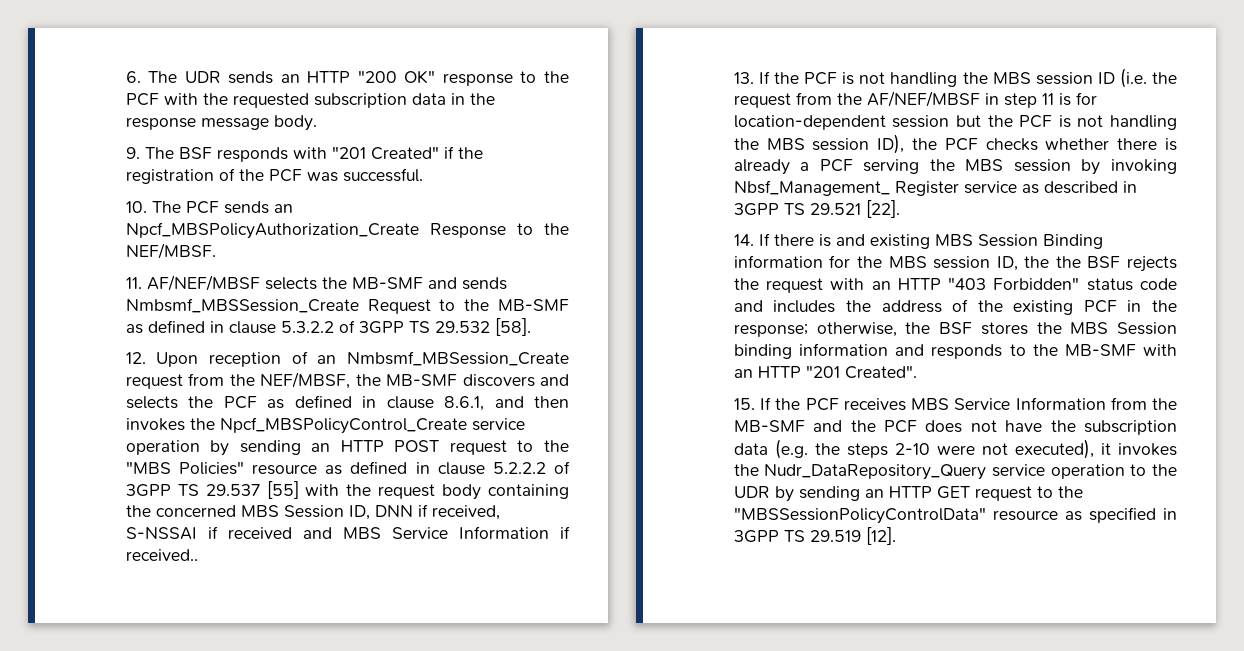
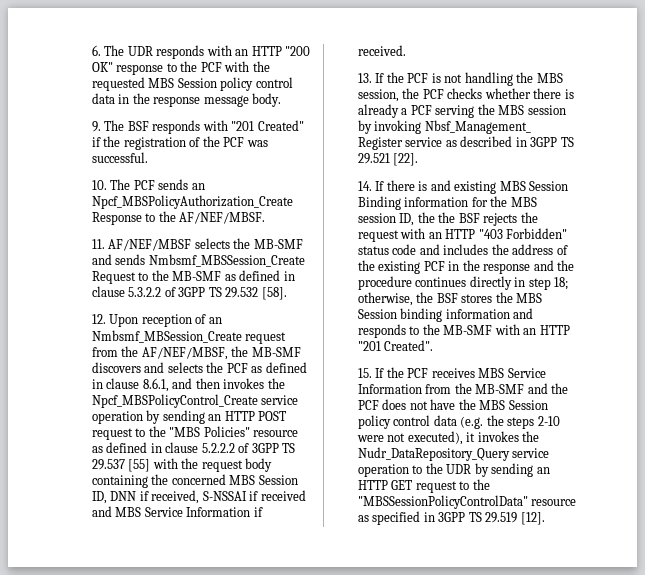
- 6. The UDR sends an HTTP "200 OK" response to the PCF with the requested subscription data in the response message body.
+ 6. The UDR responds with an HTTP "200 OK" response to the PCF with the requested MBS Session policy control data in the response message body.
- 10. The PCF sends an Npcf_MBSPolicyAuthorization_Create Response to the NEF/MBSF.
+ 10. The PCF sends an Npcf_MBSPolicyAuthorization_Create Response to the AF/NEF/MBSF.
- 12. Upon reception of an Nmbsmf_MBSession_Create request from the NEF/MBSF, the MB-SMF discovers and selects the PCF as defined in clause 8.6.1, and then invokes the Npcf_MBSPolicyControl_Create service operation by sending an HTTP POST request to the "MBS Policies" resource as defined in clause 5.2.2.2 of 3GPP TS 29.537 [55] with the request body containing the concerned MBS Session ID, DNN if received, S-NSSAI if received and MBS Service Information if received..
+ 12. Upon reception of an Nmbsmf_MBSession_Create request from the AF/NEF/MBSF, the MB-SMF discovers and selects the PCF as defined in clause 8.6.1, and then invokes the Npcf_MBSPolicyControl_Create service operation by sending an HTTP POST request to the "MBS Policies" resource as defined in clause 5.2.2.2 of 3GPP TS 29.537 [55] with the request body containing the concerned MBS Session ID, DNN if received, S-NSSAI if received and MBS Service Information if received.
- 13. If the PCF is not handling the MBS session ID (i.e. the request from the AF/NEF/MBSF in step 11 is for location-dependent session but the PCF is not handling the MBS session ID), the PCF checks whether there is already a PCF serving the MBS session by invoking Nbsf_Management_ Register service as described in 3GPP TS 29.521 [22].
+ 13. If the PCF is not handling the MBS session, the PCF checks whether there is already a PCF serving the MBS session by invoking Nbsf_Management_ Register service as described in 3GPP TS 29.521 [22].
- 14. If there is and existing MBS Session Binding information for the MBS session ID, the the BSF rejects the request with an HTTP "403 Forbidden" status code and includes the address of the existing PCF in the response; otherwise, the BSF stores the MBS Session binding information and responds to the MB-SMF with an HTTP "201 Created".
+ 14. If there is and existing MBS Session Binding information for the MBS session ID, the the BSF rejects the request with an HTTP "403 Forbidden" status code and includes the address of the existing PCF in the response and the procedure continues directly in step 18; otherwise, the BSF stores the MBS Session binding information and responds to the MB-SMF with an HTTP "201 Created".
- 15. If the PCF receives MBS Service Information from the MB-SMF and the PCF does not have the subscription data (e.g. the steps 2-10 were not executed), it invokes the Nudr_DataRepository_Query service operation to the UDR by sending an HTTP GET request to the "MBSSessionPolicyControlData" resource as specified in 3GPP TS 29.519 [12].
+ 15. If the PCF receives MBS Service Information from the MB-SMF and the PCF does not have the MBS Session policy control data (e.g. the steps 2-10 were not executed), it invokes the Nudr_DataRepository_Query service operation to the UDR by sending an HTTP GET request to the "MBSSessionPolicyControlData" resource as specified in 3GPP TS 29.519 [12].

